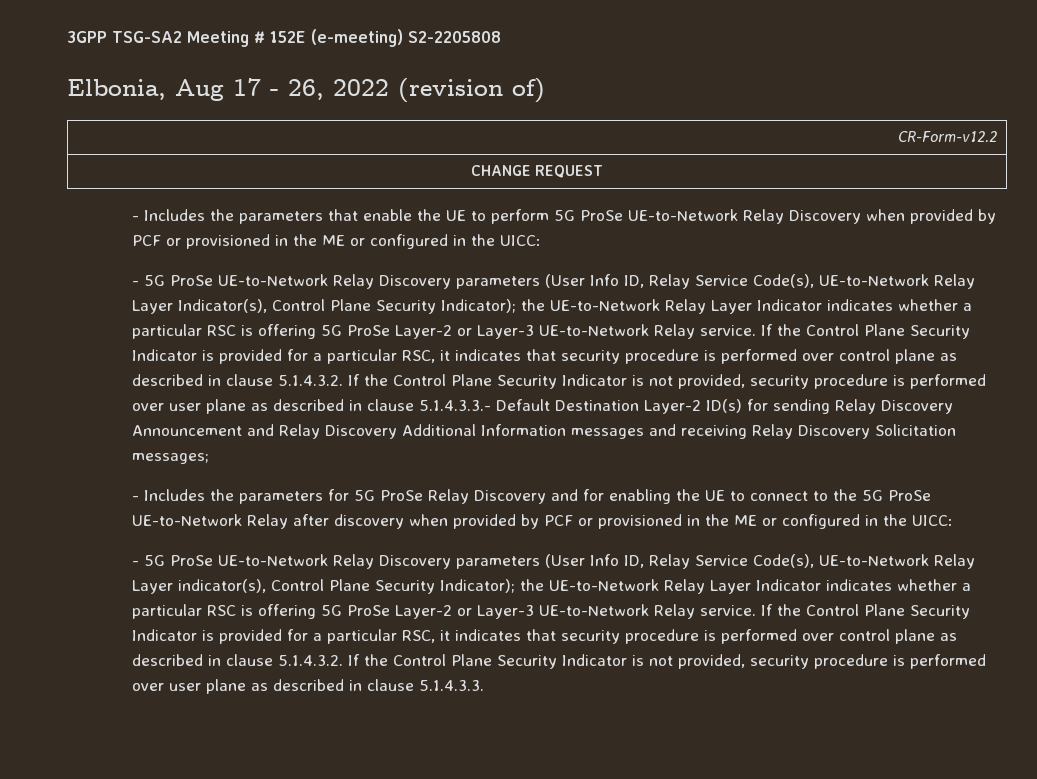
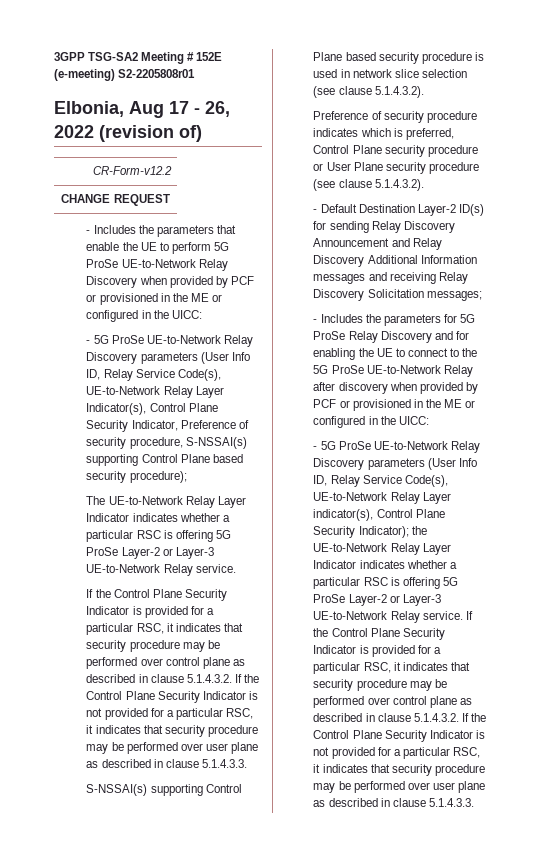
- 3GPP TSG-SA2 Meeting # 152E (e-meeting) S2-2205808
+ 3GPP TSG-SA2 Meeting # 152E (e-meeting) S2-2205808r01
- - 5G ProSe UE-to-Network Relay Discovery parameters (User Info ID, Relay Service Code(s), UE-to-Network Relay Layer Indicator(s), Control Plane Security Indicator); the UE-to-Network Relay Layer Indicator indicates whether a particular RSC is offering 5G ProSe Layer-2 or Layer-3 UE-to-Network Relay service. If the Control Plane Security Indicator is provided for a particular RSC, it indicates that security procedure is performed over control plane as described in clause 5.1.4.3.2. If the Control Plane Security Indicator is not provided, security procedure is performed over user plane as described in clause 5.1.4.3.3.- Default Destination Layer-2 ID(s) for sending Relay Discovery Announcement and Relay Discovery Additional Information messages and receiving Relay Discovery Solicitation messages;
+ - 5G ProSe UE-to-Network Relay Discovery parameters (User Info ID, Relay Service Code(s), UE-to-Network Relay Layer Indicator(s), Control Plane Security Indicator, Preference of security procedure, S-NSSAI(s) supporting Control Plane based security procedure);
+ The UE-to-Network Relay Layer Indicator indicates whether a particular RSC is offering 5G ProSe Layer-2 or Layer-3 UE-to-Network Relay service.
+ If the Control Plane Security Indicator is provided for a particular RSC, it indicates that security procedure may be performed over control plane as described in clause 5.1.4.3.2. If the Control Plane Security Indicator is not provided for a particular RSC, it indicates that security procedure may be performed over user plane as described in clause 5.1.4.3.3.
+ S-NSSAI(s) supporting Control Plane based security procedure is used in network slice selection (see clause 5.1.4.3.2).
+ Preference of security procedure indicates which is preferred, Control Plane security procedure or User Plane security procedure (see clause 5.1.4.3.2).
+ - Default Destination Layer-2 ID(s) for sending Relay Discovery Announcement and Relay Discovery Additional Information messages and receiving Relay Discovery Solicitation messages;
- the UE-to-Network Relay Layer Indicator indicates whether a particular RSC is offering 5G ProSe Layer-2 or Layer-3 UE-to-Network Relay service. If the Control Plane Security Indicator is provided for a particular RSC, it indicates that security procedure is performed over control plane as described in clause 5.1.4.3.2. If the Control Plane Security Indicator is not provided, security procedure is performed over user plane as described in clause 5.1.4.3.3.
+ the UE-to-Network Relay Layer Indicator indicates whether a particular RSC is offering 5G ProSe Layer-2 or Layer-3 UE-to-Network Relay service. If the Control Plane Security Indicator is provided for a particular RSC, it indicates that security procedure may be performed over control plane as described in clause 5.1.4.3.2. If the Control Plane Security Indicator is not provided for a particular RSC, it indicates that security procedure may be performed over user plane as described in clause 5.1.4.3.3.

